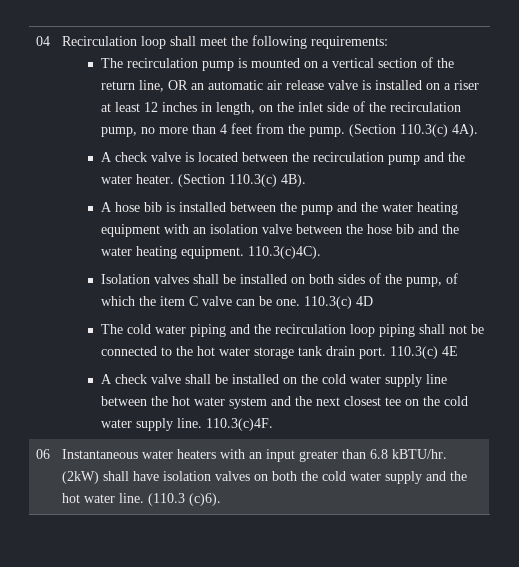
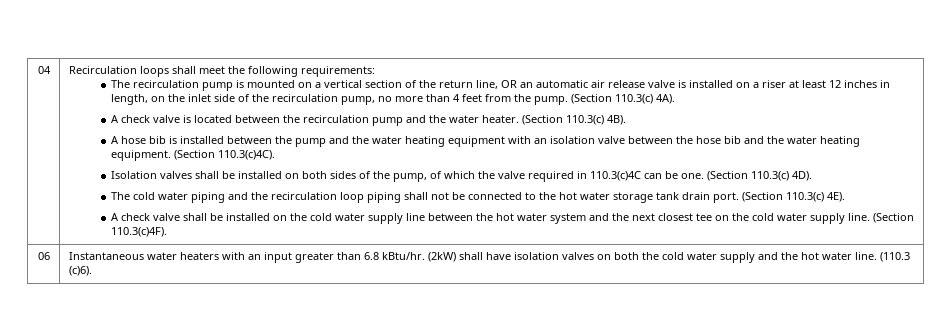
- Recirculation loop shall meet the following requirements:
+ Recirculation loops shall meet the following requirements:
- 110.3(c)4C).
+ (Section 110.3(c)4C).
- Isolation valves shall be installed on both sides of the pump, of which the item C valve can be one. 110.3(c) 4D
+ Isolation valves shall be installed on both sides of the pump, of which the valve required in 110.3(c)4C can be one. (Section 110.3(c) 4D).
- 110.3(c) 4E
+ (Section 110.3(c) 4E).
- 110.3(c)4F.
+ (Section 110.3(c)4F).
- 06 | Instantaneous water heaters with an input greater than 6.8 kBTU/hr. (2kW) shall have isolation valves on both the cold water supply and the hot water line. (110.3 (c)6).
+ 06 | Instantaneous water heaters with an input greater than 6.8 kBtu/hr. (2kW) shall have isolation valves on both the cold water supply and the hot water line. (110.3 (c)6).

